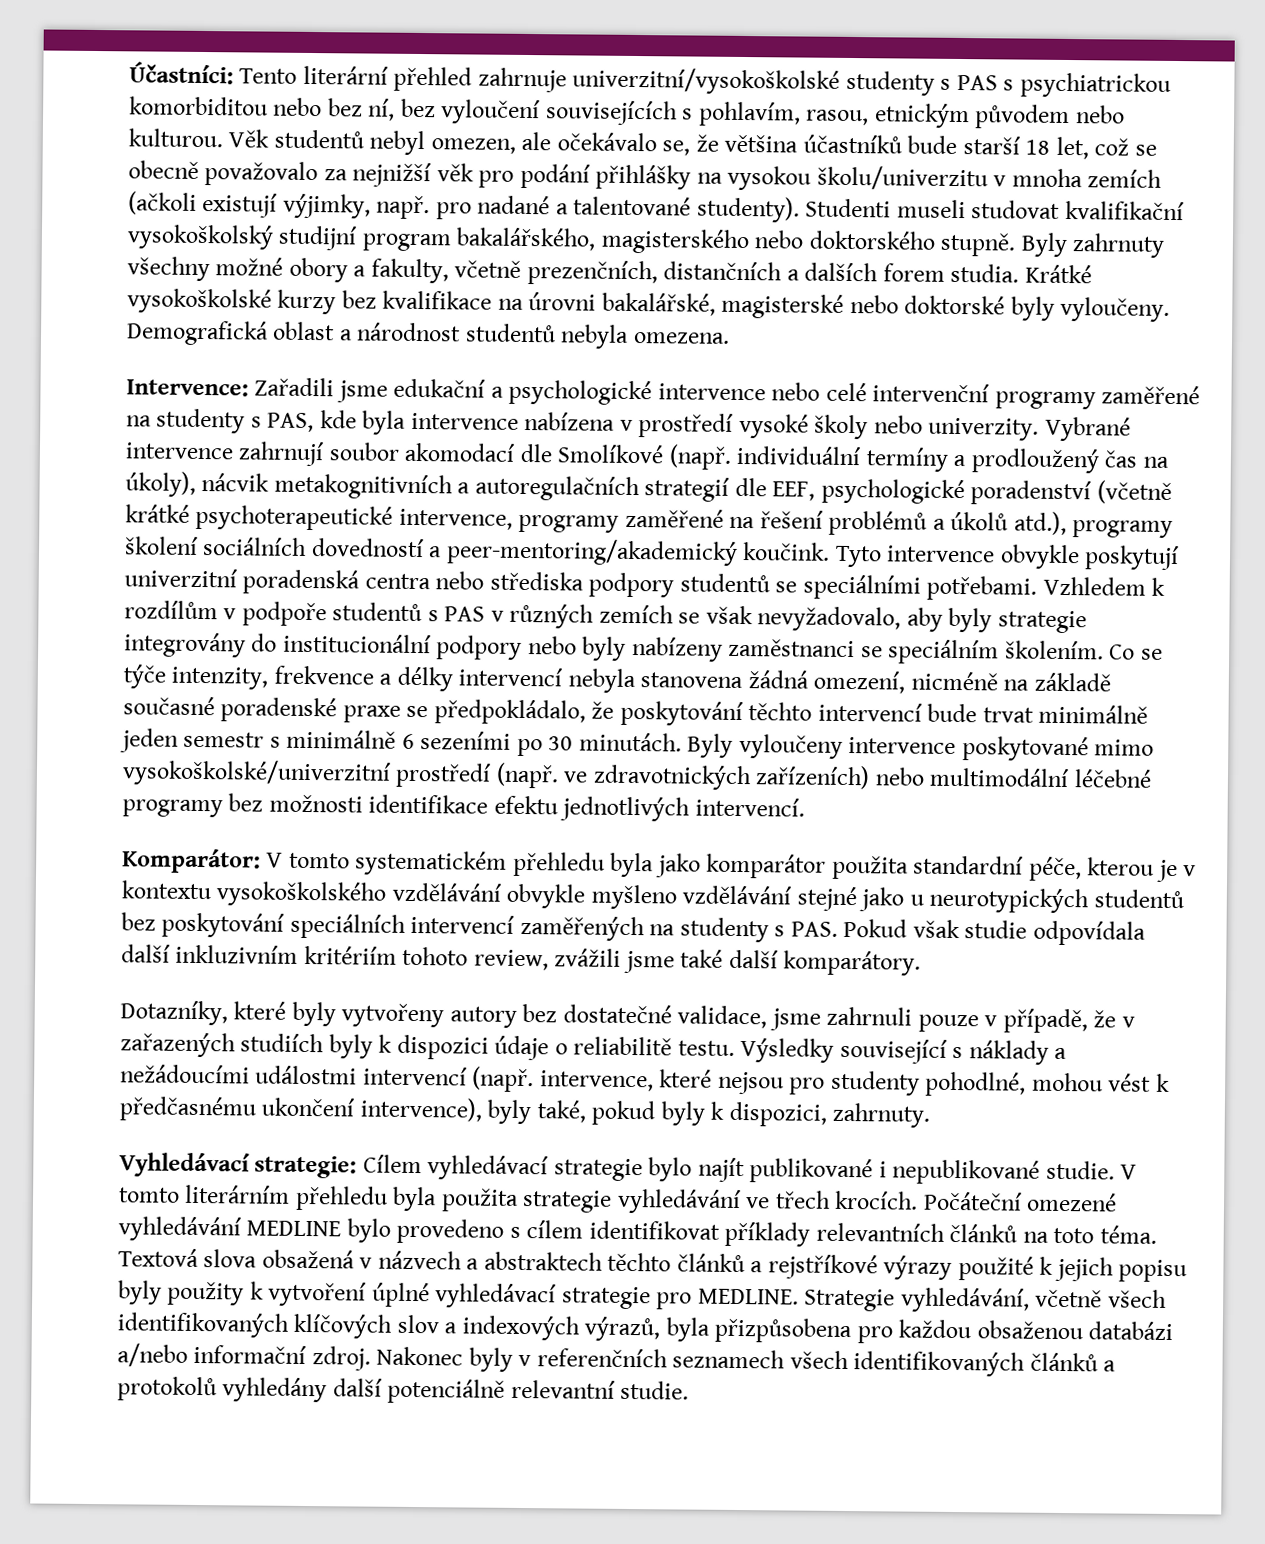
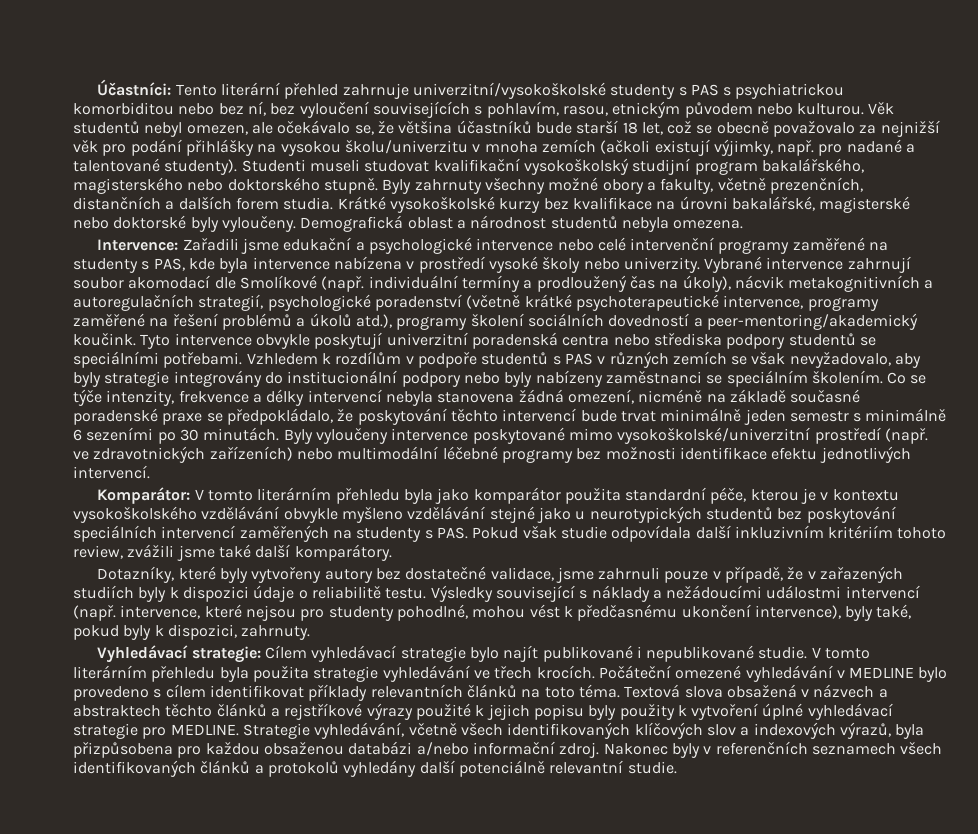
- Vybrané intervence zahrnují soubor akomodací dle Smolíkové (např. individuální termíny a prodloužený čas na úkoly), nácvik metakognitivních a autoregulačních strategií dle EEF, psychologické poradenství (včetně krátké psychoterapeutické intervence, programy zaměřené na řešení problémů a úkolů atd.), programy školení sociálních dovedností a peer-mentoring/akademický koučink.
+ Vybrané intervence zahrnují soubor akomodací dle Smolíkové (např. individuální termíny a prodloužený čas na úkoly), nácvik metakognitivních a autoregulačních strategií, psychologické poradenství (včetně krátké psychoterapeutické intervence, programy zaměřené na řešení problémů a úkolů atd.), programy školení sociálních dovedností a peer-mentoring/akademický koučink.
- Komparátor: V tomto systematickém přehledu byla jako komparátor použita standardní péče, kterou je v kontextu vysokoškolského vzdělávání obvykle myšleno vzdělávání stejné jako u neurotypických studentů bez poskytování speciálních intervencí zaměřených na studenty s PAS. Pokud však studie odpovídala další inkluzivním kritériím tohoto review, zvážili jsme také další komparátory.
+ Komparátor: V tomto literárním přehledu byla jako komparátor použita standardní péče, kterou je v kontextu vysokoškolského vzdělávání obvykle myšleno vzdělávání stejné jako u neurotypických studentů bez poskytování speciálních intervencí zaměřených na studenty s PAS. Pokud však studie odpovídala další inkluzivním kritériím tohoto review, zvážili jsme také další komparátory.
- Počáteční omezené vyhledávání MEDLINE bylo provedeno s cílem identifikovat příklady relevantních článků na toto téma.
+ Počáteční omezené vyhledávání v MEDLINE bylo provedeno s cílem identifikovat příklady relevantních článků na toto téma.

